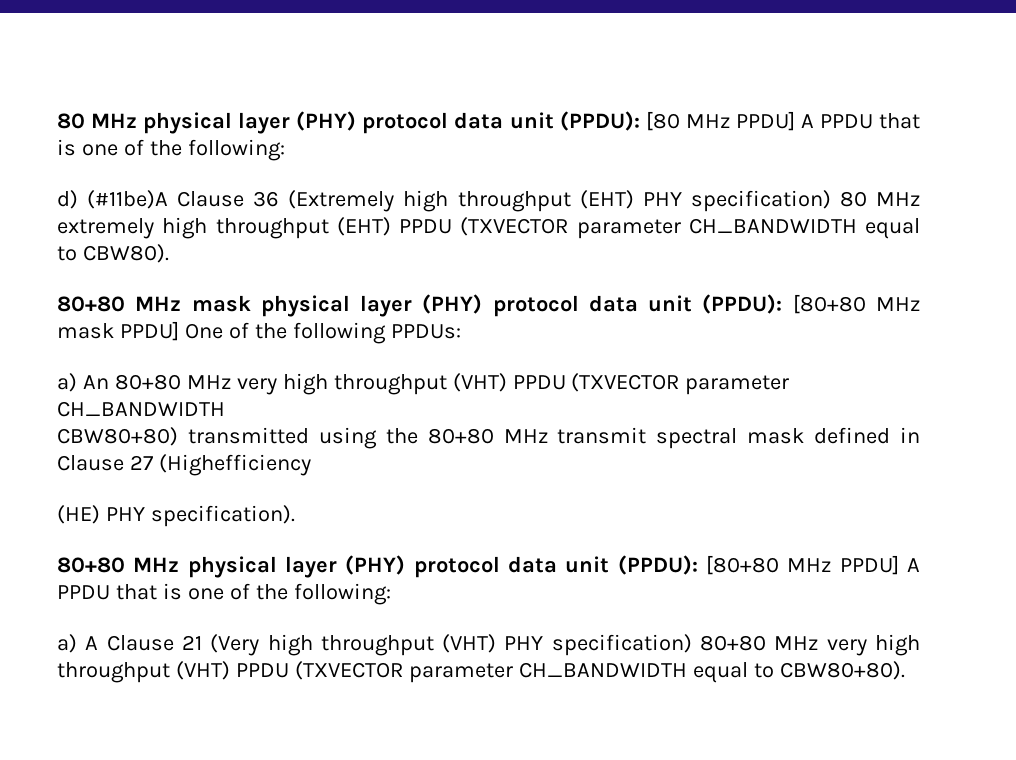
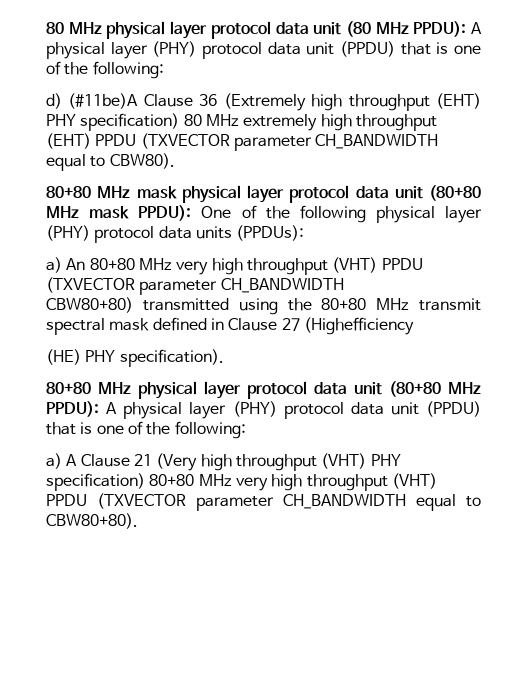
- 80 MHz physical layer (PHY) protocol data unit (PPDU): [80 MHz PPDU] A PPDU that is one of the following:
+ 80 MHz physical layer protocol data unit (80 MHz PPDU): A physical layer (PHY) protocol data unit (PPDU) that is one of the following:
- 80+80 MHz mask physical layer (PHY) protocol data unit (PPDU): [80+80 MHz mask PPDU] One of the following PPDUs:
+ 80+80 MHz mask physical layer protocol data unit (80+80 MHz mask PPDU): One of the following physical layer (PHY) protocol data units (PPDUs):
- 80+80 MHz physical layer (PHY) protocol data unit (PPDU): [80+80 MHz PPDU] A PPDU that is one of the following:
+ 80+80 MHz physical layer protocol data unit (80+80 MHz PPDU): A physical layer (PHY) protocol data unit (PPDU) that is one of the following:

